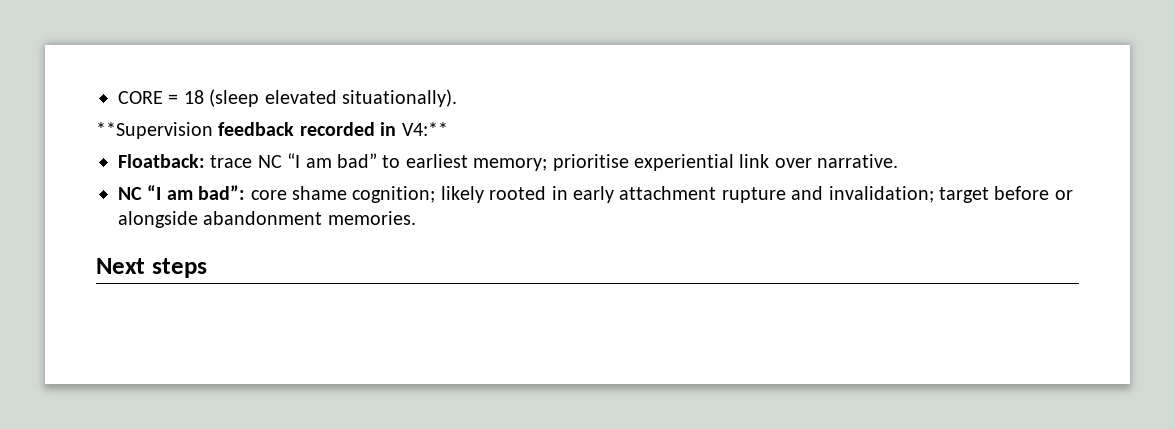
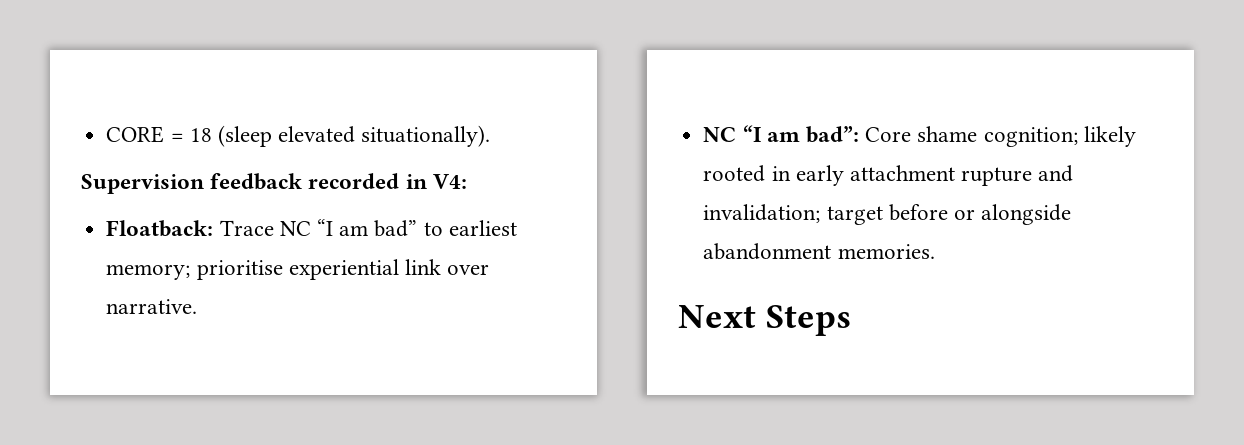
- **Supervision feedback recorded in V4:**
+ Supervision feedback recorded in V4:
- Floatback: trace NC “I am bad” to earliest memory; prioritise experiential link over narrative.
+ Floatback: Trace NC “I am bad” to earliest memory; prioritise experiential link over narrative.
- NC “I am bad”: core shame cognition; likely rooted in early attachment rupture and invalidation; target before or alongside abandonment memories.
+ NC “I am bad”: Core shame cognition; likely rooted in early attachment rupture and invalidation; target before or alongside abandonment memories.
- Next steps
+ Next Steps

